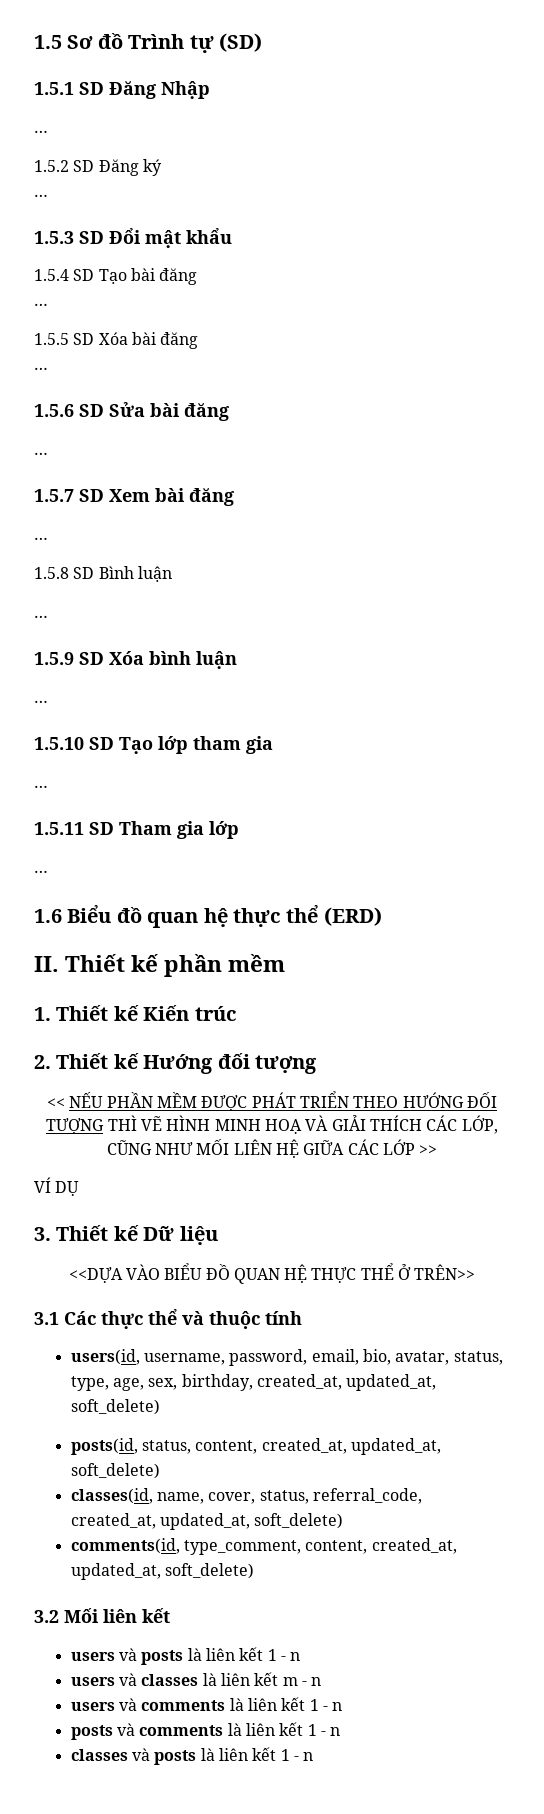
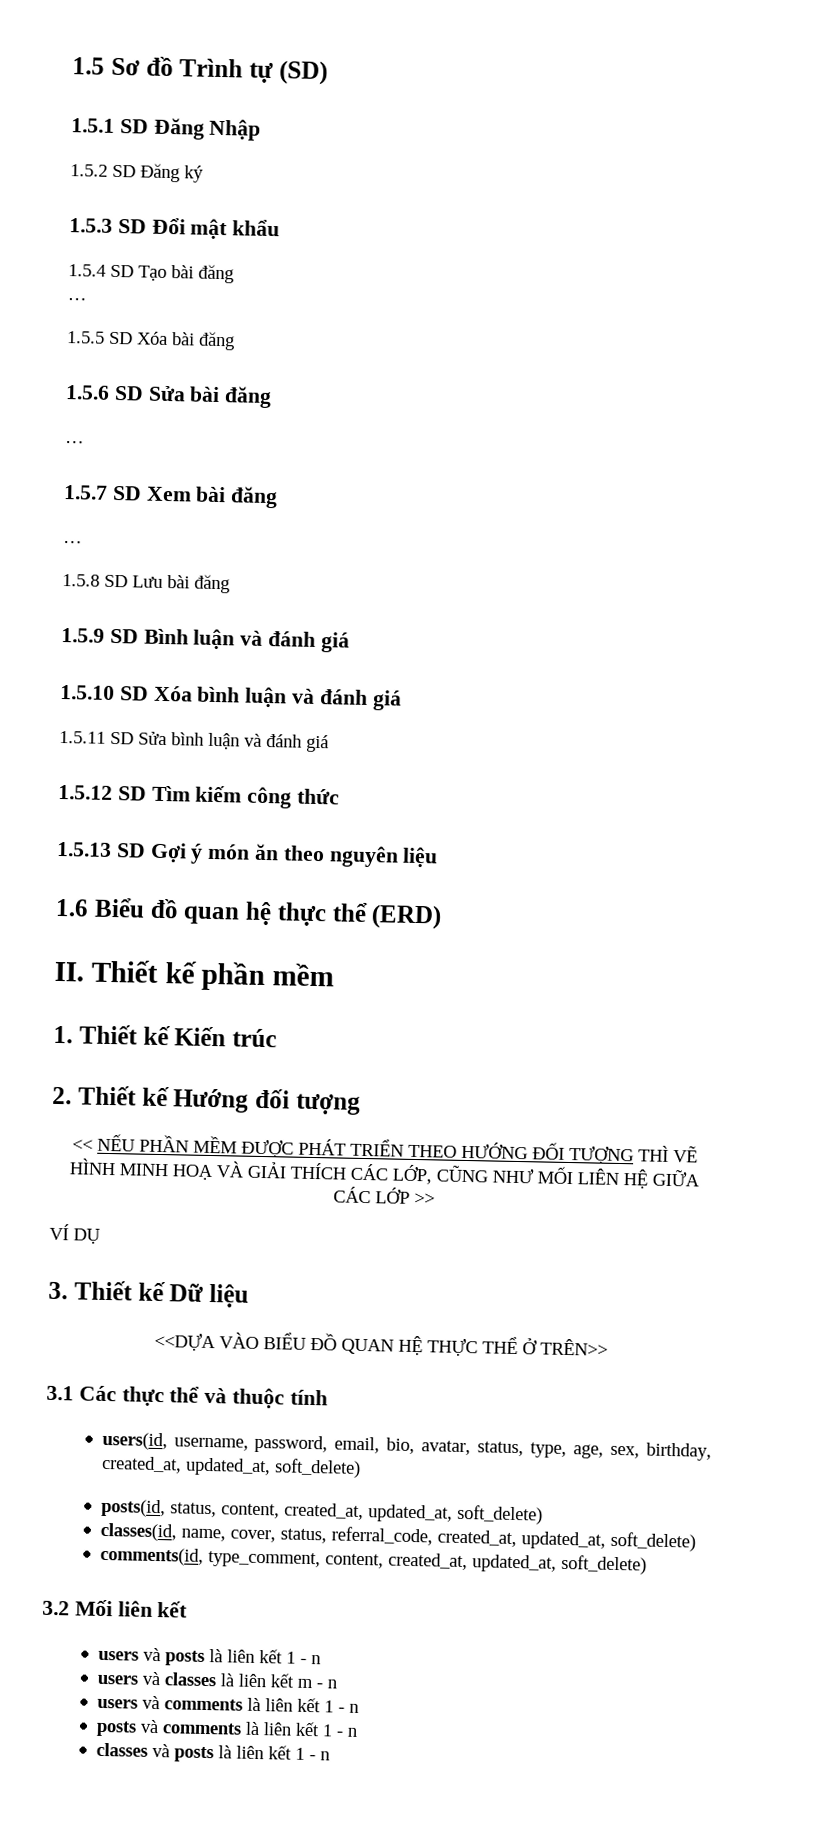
  1.5.1 SD Đăng Nhập
- …
  1.5.2 SD Đăng ký
- …
  1.5.5 SD Xóa bài đăng
- …
- 1.5.8 SD Bình luận
- …
- 1.5.9 SD Xóa bình luận
- …
- 1.5.10 SD Tạo lớp tham gia
- …
- 1.5.11 SD Tham gia lớp
- …
+ 1.5.8 SD Lưu bài đăng
+ 1.5.9 SD Bình luận và đánh giá
+ 1.5.10 SD Xóa bình luận và đánh giá
+ 1.5.11 SD Sửa bình luận và đánh giá
+ 1.5.12 SD Tìm kiếm công thức
+ 1.5.13 SD Gợi ý món ăn theo nguyên liệu

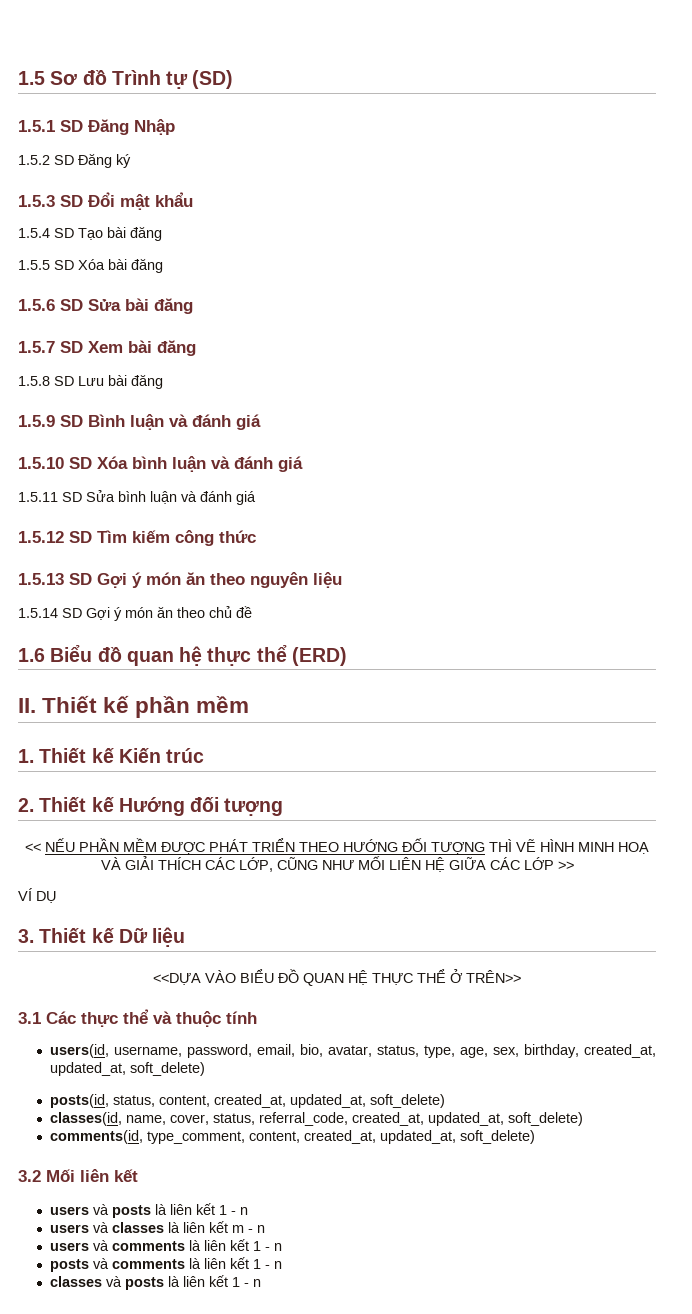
  1.5.4 SD Tạo bài đăng
- …
  1.5.6 SD Sửa bài đăng
- …
  1.5.7 SD Xem bài đăng
- …
+ 1.5.14 SD Gợi ý món ăn theo chủ đề

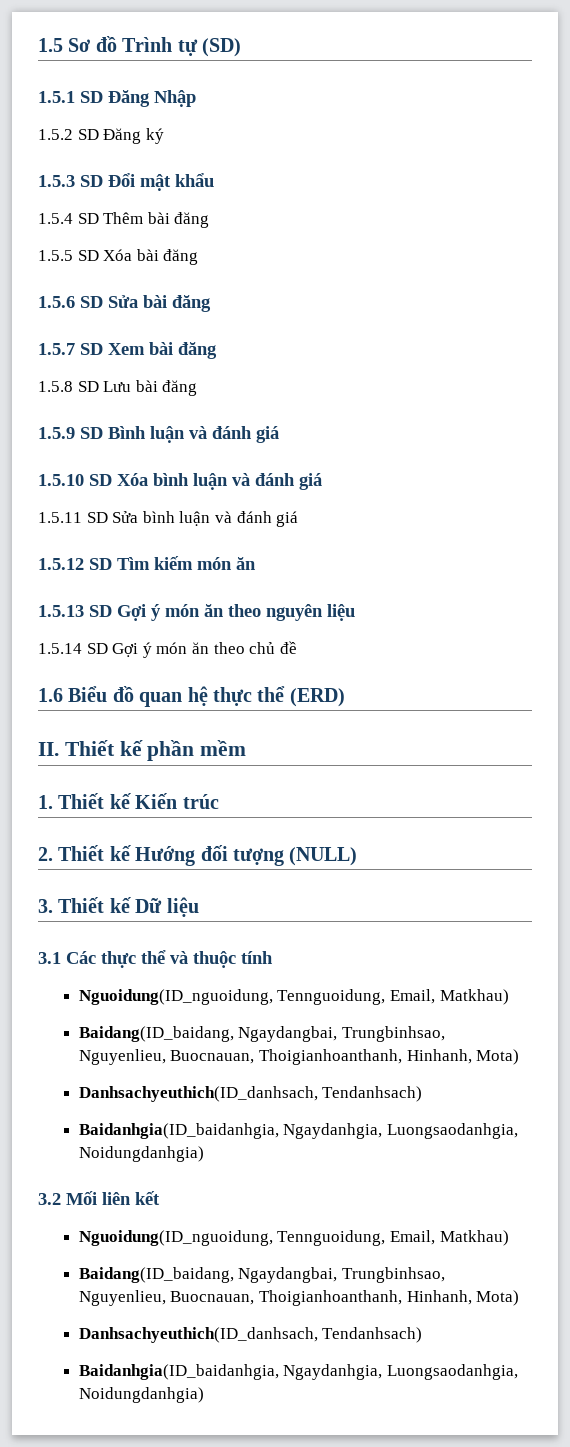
- 1.5.4 SD Tạo bài đăng
+ 1.5.4 SD Thêm bài đăng
- 1.5.12 SD Tìm kiếm công thức
+ 1.5.12 SD Tìm kiếm món ăn
- 2. Thiết kế Hướng đối tượng
- << NẾU PHẦN MỀM ĐƯỢC PHÁT TRIỂN THEO HƯỚNG ĐỐI TƯỢNG THÌ VẼ HÌNH MINH HOẠ VÀ GIẢI THÍCH CÁC LỚP, CŨNG NHƯ MỐI LIÊN HỆ GIỮA CÁC LỚP >>
- VÍ DỤ
+ 2. Thiết kế Hướng đối tượng (NULL)
- <<DỰA VÀO BIỂU ĐỒ QUAN HỆ THỰC THỂ Ở TRÊN>>
  3.1 Các thực thể và thuộc tính
- users(id, username, password, email, bio, avatar, status, type, age, sex, birthday, created_at, updated_at, soft_delete)
- posts(id, status, content, created_at, updated_at, soft_delete)
- classes(id, name, cover, status, referral_code, created_at, updated_at, soft_delete)
- comments(id, type_comment, content, created_at, updated_at, soft_delete)
+ Nguoidung(ID_nguoidung, Tennguoidung, Email, Matkhau)
+ Baidang(ID_baidang, Ngaydangbai, Trungbinhsao, Nguyenlieu, Buocnauan, Thoigianhoanthanh, Hinhanh, Mota)
+ Danhsachyeuthich(ID_danhsach, Tendanhsach)
+ Baidanhgia(ID_baidanhgia, Ngaydanhgia, Luongsaodanhgia, Noidungdanhgia)
  3.2 Mối liên kết
- users và posts là liên kết 1 - n
- users và classes là liên kết m - n
- users và comments là liên kết 1 - n
- posts và comments là liên kết 1 - n
- classes và posts là liên kết 1 - n
+ Nguoidung(ID_nguoidung, Tennguoidung, Email, Matkhau)
+ Baidang(ID_baidang, Ngaydangbai, Trungbinhsao, Nguyenlieu, Buocnauan, Thoigianhoanthanh, Hinhanh, Mota)
+ Danhsachyeuthich(ID_danhsach, Tendanhsach)
+ Baidanhgia(ID_baidanhgia, Ngaydanhgia, Luongsaodanhgia, Noidungdanhgia)

